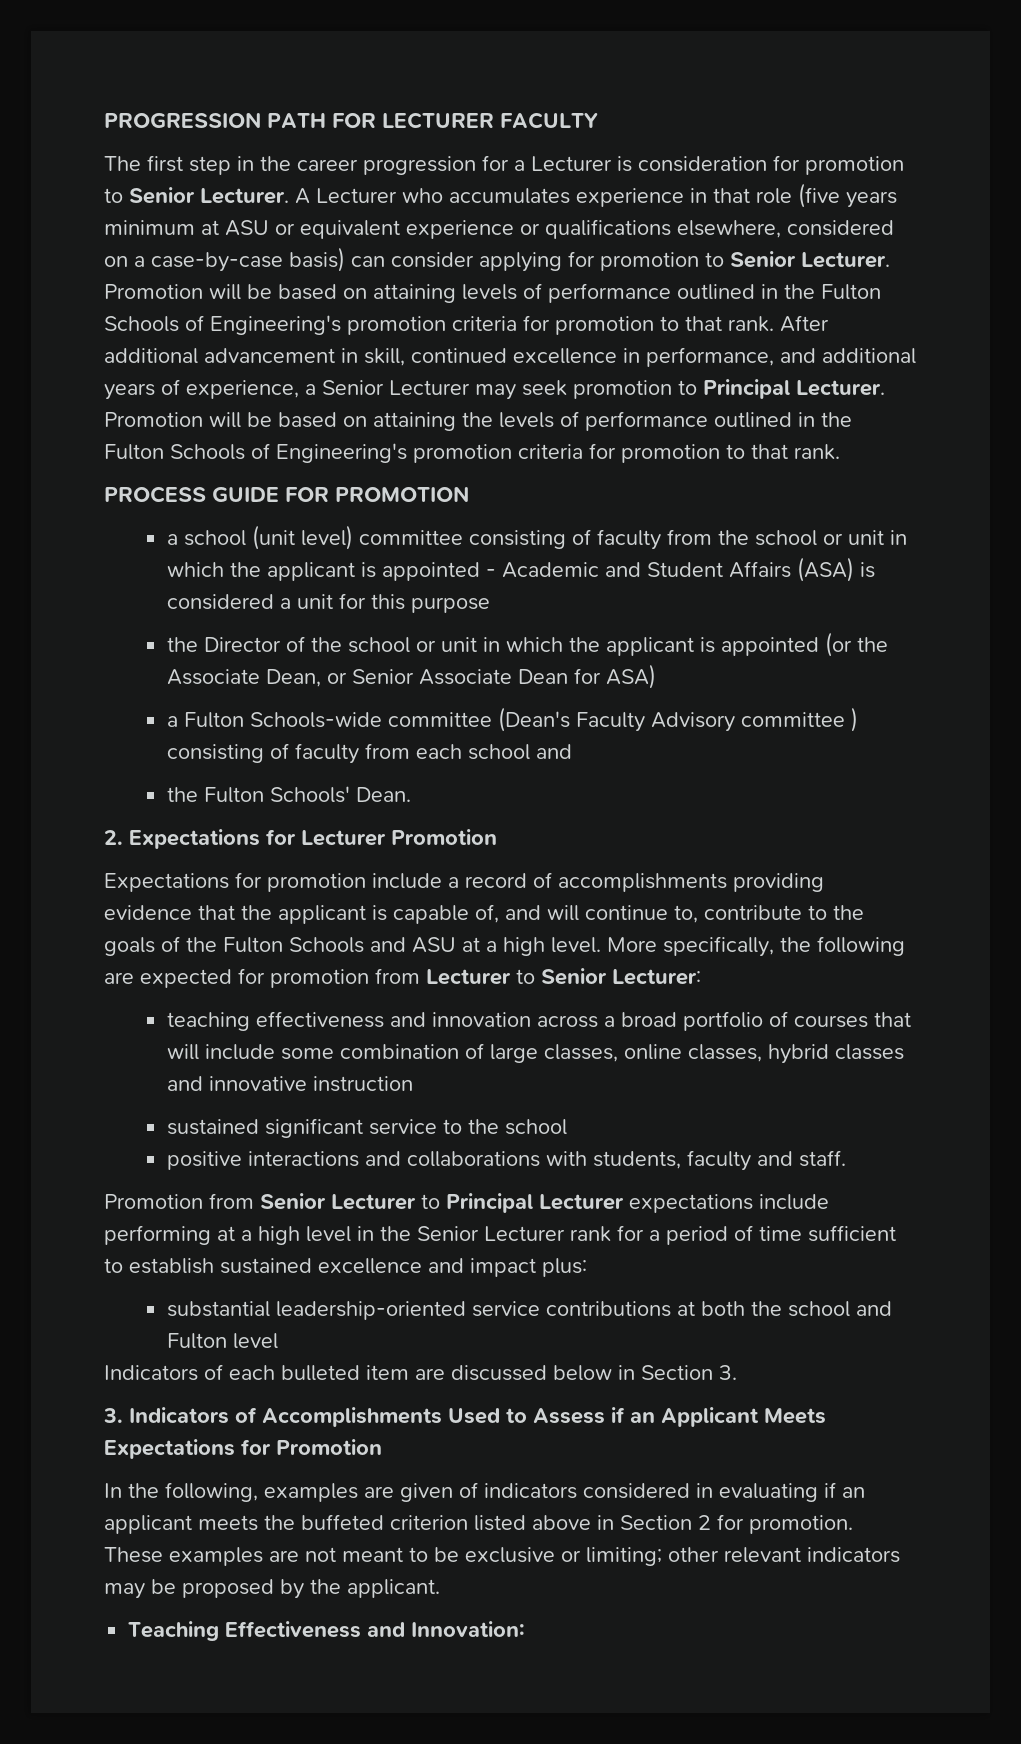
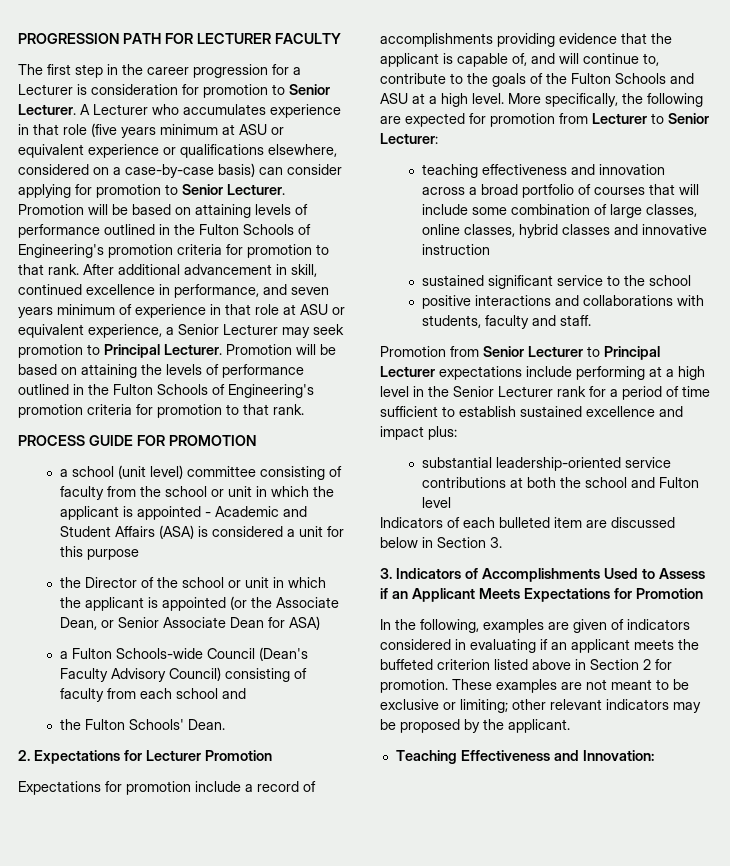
- After additional advancement in skill, continued excellence in performance, and additional years of experience, a Senior Lecturer may seek promotion to Principal Lecturer.
+ After additional advancement in skill, continued excellence in performance, and seven years minimum of experience in that role at ASU or equivalent experience, a Senior Lecturer may seek promotion to Principal Lecturer.
- a Fulton Schools-wide committee (Dean's Faculty Advisory committee ) consisting of faculty from each school and
+ a Fulton Schools-wide Council (Dean's Faculty Advisory Council) consisting of faculty from each school and

